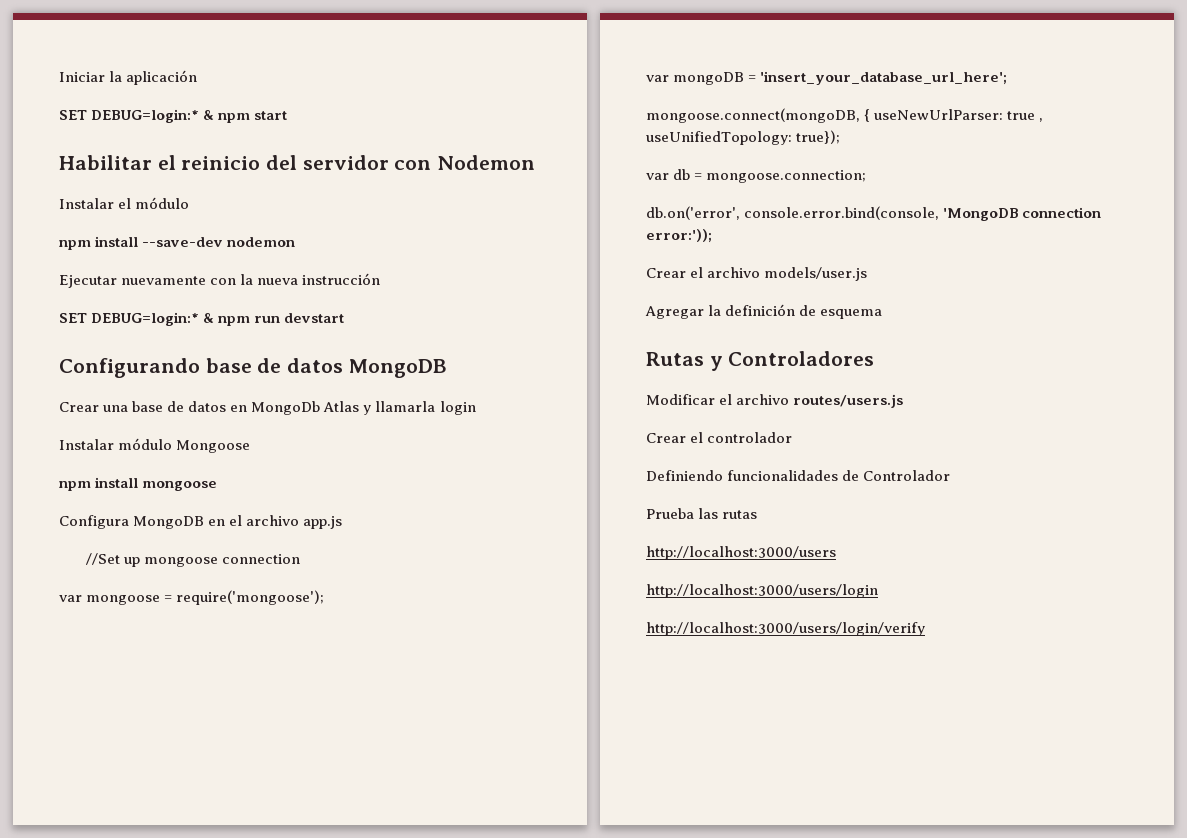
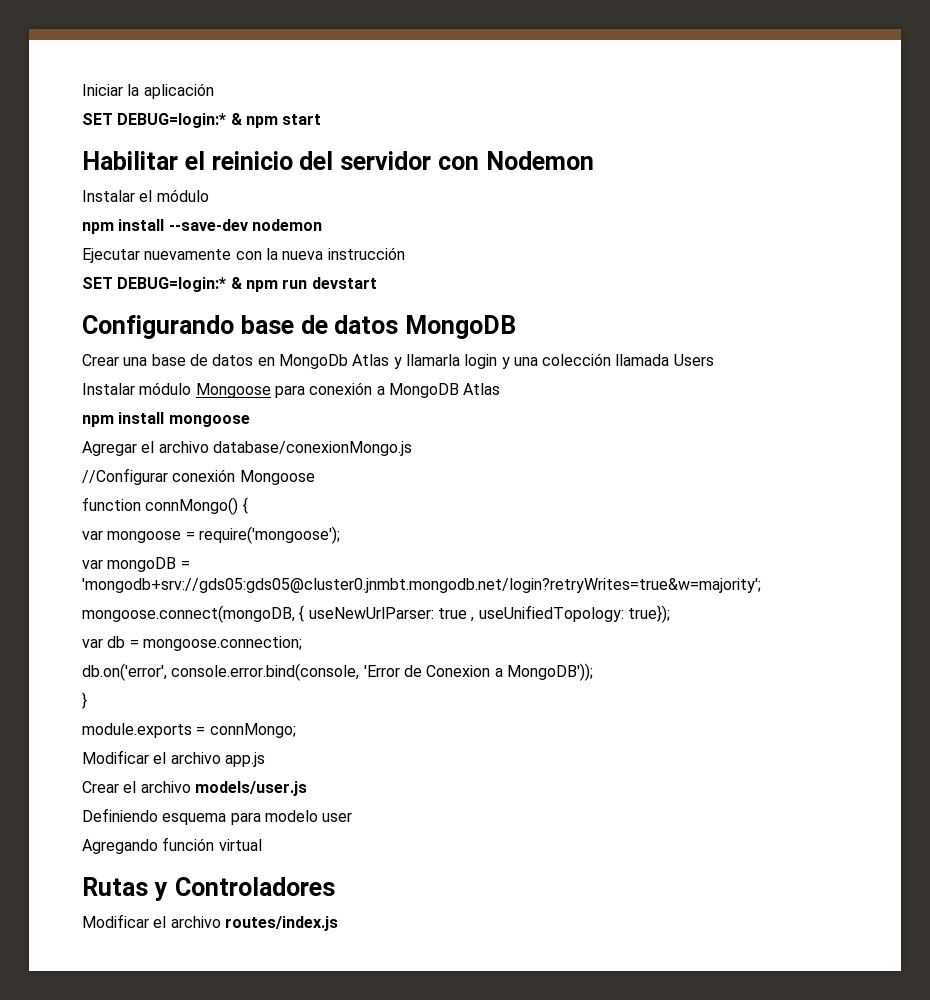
- Crear una base de datos en MongoDb Atlas y llamarla login
- Instalar módulo Mongoose
+ Crear una base de datos en MongoDb Atlas y llamarla login y una colección llamada Users
+ Instalar módulo Mongoose para conexión a MongoDB Atlas
  npm install mongoose
- Configura MongoDB en el archivo app.js
- //Set up mongoose connection
+ Agregar el archivo database/conexionMongo.js
+ //Configurar conexión Mongoose
+ function connMongo() {
- var mongoDB = 'insert_your_database_url_here';
+ var mongoDB = 'mongodb+srv://gds05:gds05@cluster0.jnmbt.mongodb.net/login?retryWrites=true&w=majority';
- db.on('error', console.error.bind(console, 'MongoDB connection error:'));
+ db.on('error', console.error.bind(console, 'Error de Conexion a MongoDB'));
+ }
+ module.exports = connMongo;
+ Modificar el archivo app.js
  Crear el archivo models/user.js
- Agregar la definición de esquema
+ Definiendo esquema para modelo user
+ Agregando función virtual
- Modificar el archivo routes/users.js
- Crear el controlador
- Definiendo funcionalidades de Controlador
- Prueba las rutas
- http://localhost:3000/users
- http://localhost:3000/users/login
- http://localhost:3000/users/login/verify
+ Modificar el archivo routes/index.js

